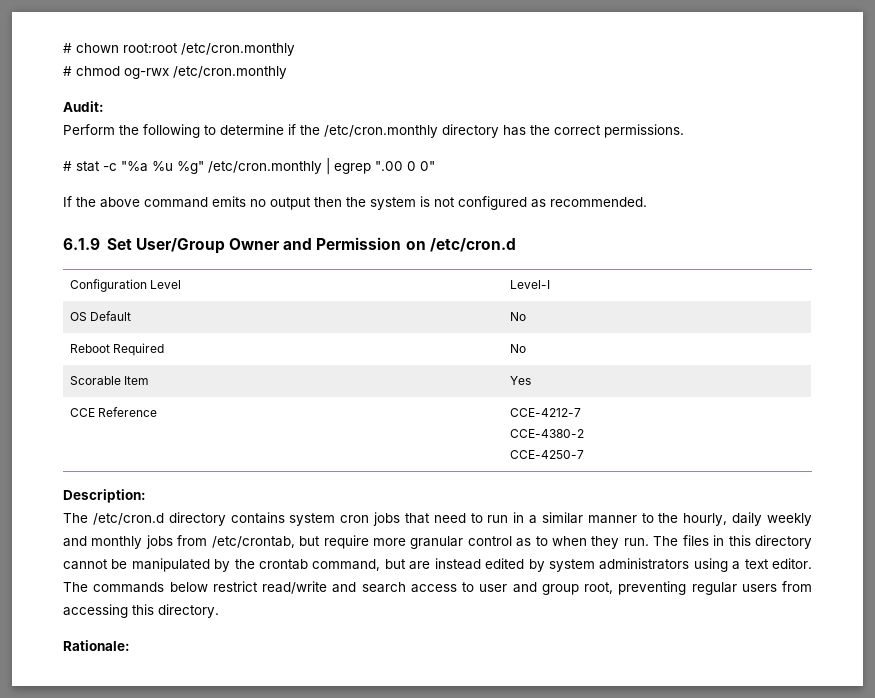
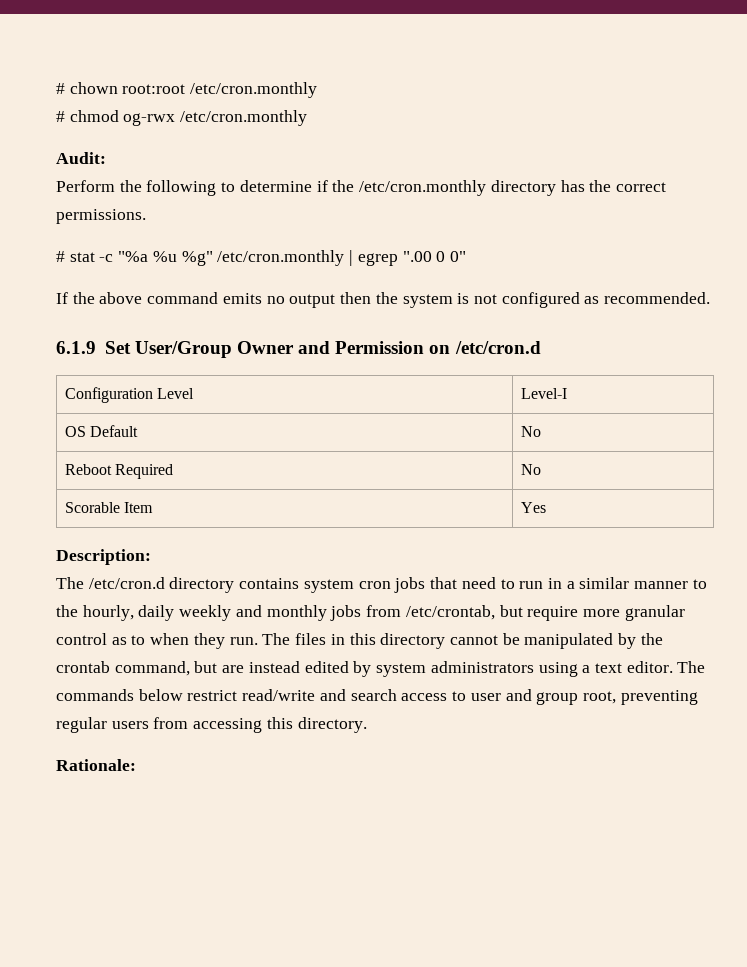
- CCE Reference | CCE-4212-7
- CCE-4380-2
- CCE-4250-7

